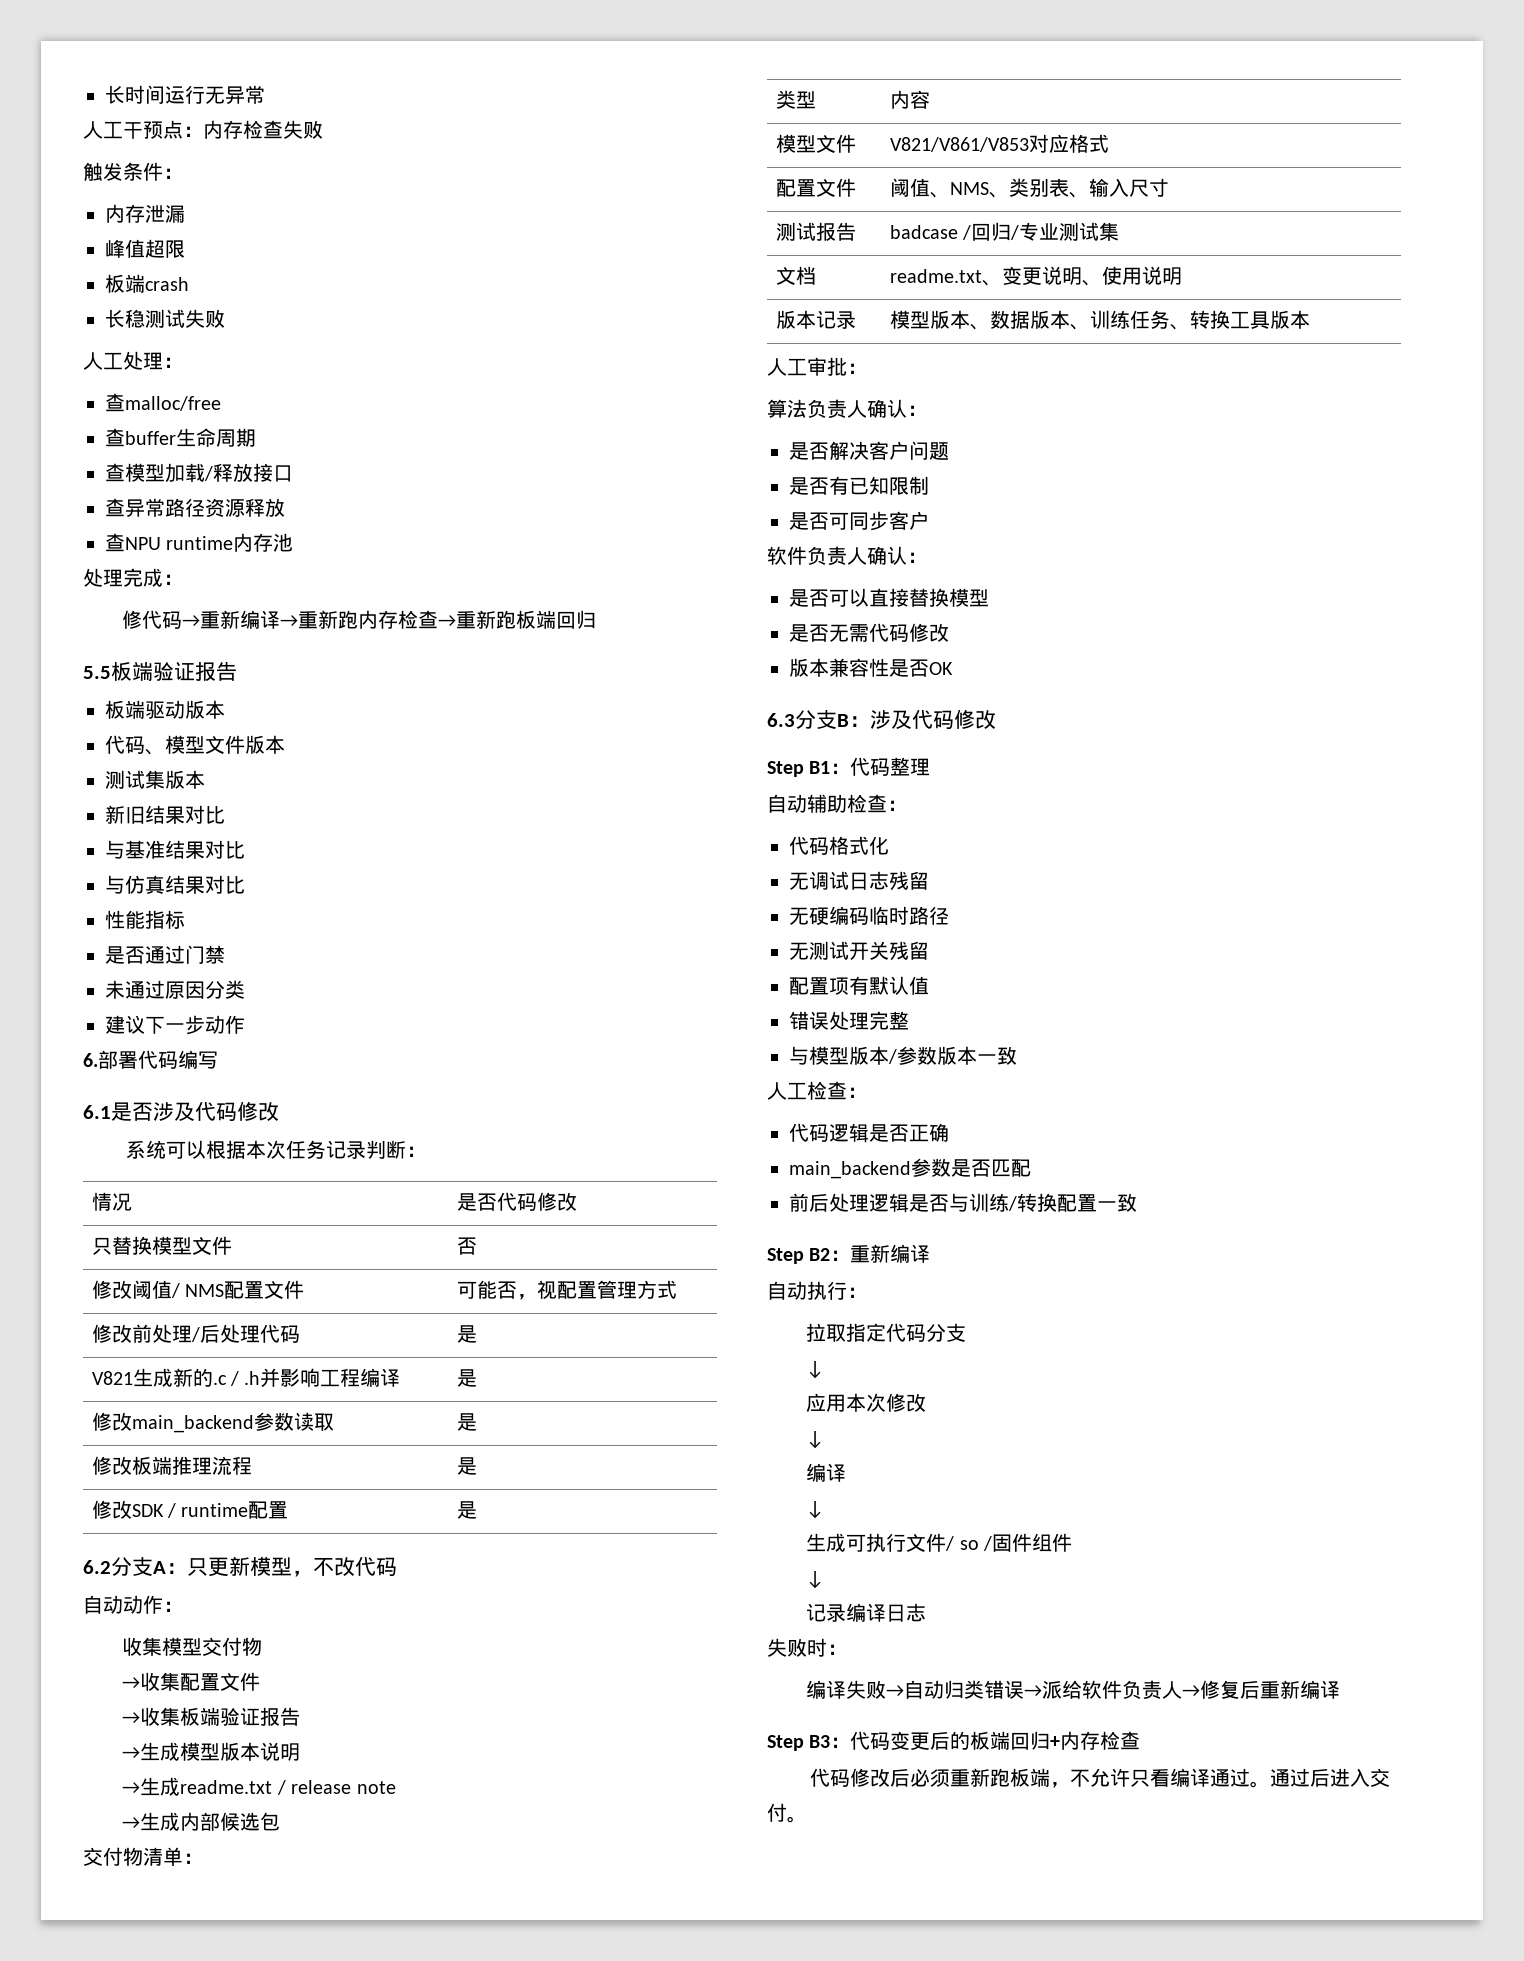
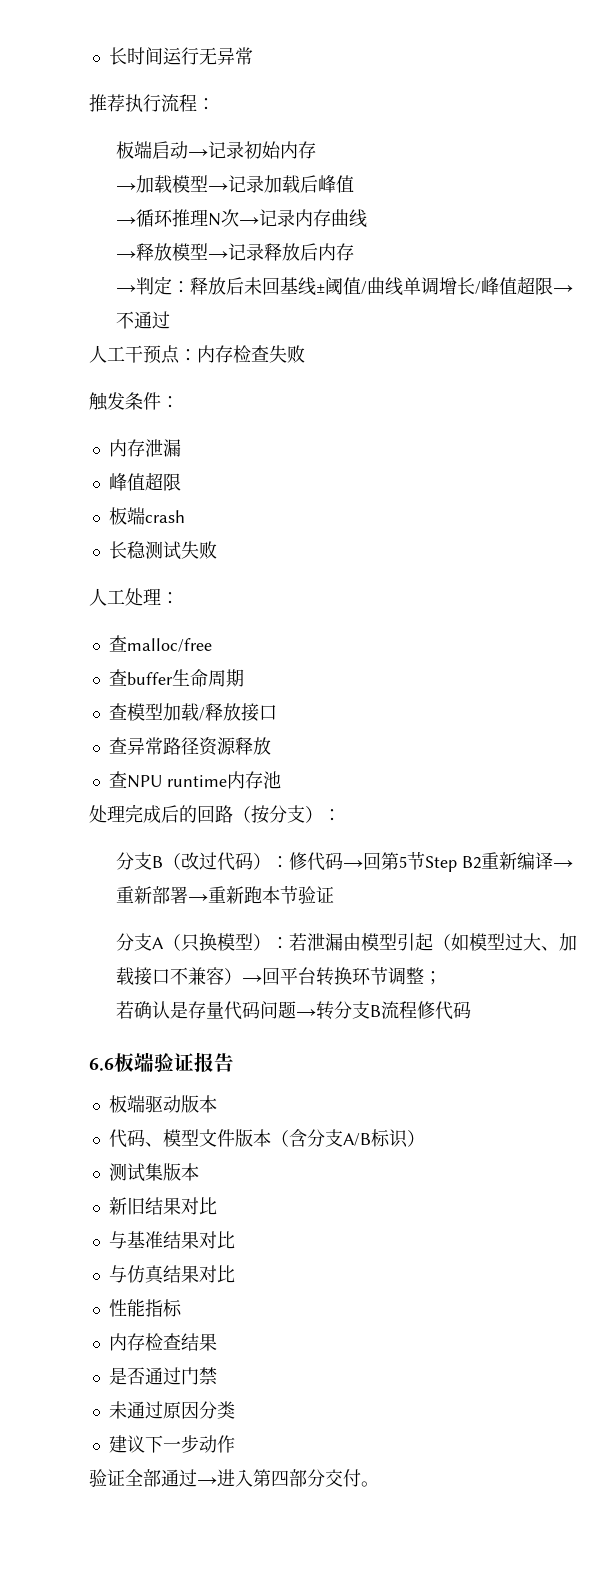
+ 推荐执行流程：
+ 板端启动→记录初始内存
+ →加载模型→记录加载后峰值
+ →循环推理N次→记录内存曲线
+ →释放模型→记录释放后内存
+ →判定：释放后未回基线±阈值/曲线单调增长/峰值超限→不通过
- 处理完成：
- 修代码→重新编译→重新跑内存检查→重新跑板端回归
- 5.5板端验证报告
+ 处理完成后的回路（按分支）：
+ 分支B（改过代码）：修代码→回第5节Step B2重新编译→重新部署→重新跑本节验证
+ 分支A（只换模型）：若泄漏由模型引起（如模型过大、加载接口不兼容）→回平台转换环节调整；
+ 若确认是存量代码问题→转分支B流程修代码
+ 6.6板端验证报告
- 代码、模型文件版本
+ 代码、模型文件版本（含分支A/B标识）
+ 内存检查结果
- 6.部署代码编写
- 6.1是否涉及代码修改
- 系统可以根据本次任务记录判断：
- 情况 | 是否代码修改
- 只替换模型文件 | 否
- 修改阈值/ NMS配置文件 | 可能否，视配置管理方式
- 修改前处理/后处理代码 | 是
- V821生成新的.c / .h并影响工程编译 | 是
- 修改main_backend参数读取 | 是
- 修改板端推理流程 | 是
- 修改SDK / runtime配置 | 是
- 6.2分支A：只更新模型，不改代码
- 自动动作：
- 收集模型交付物
- →收集配置文件
- →收集板端验证报告
- →生成模型版本说明
- →生成readme.txt / release note
- →生成内部候选包
- 交付物清单：
- 类型 | 内容
- 模型文件 | V821/V861/V853对应格式
- 配置文件 | 阈值、NMS、类别表、输入尺寸
- 测试报告 | badcase /回归/专业测试集
- 文档 | readme.txt、变更说明、使用说明
- 版本记录 | 模型版本、数据版本、训练任务、转换工具版本
- 人工审批：
- 算法负责人确认：
- 是否解决客户问题
- 是否有已知限制
- 是否可同步客户
- 软件负责人确认：
- 是否可以直接替换模型
- 是否无需代码修改
- 版本兼容性是否OK
- 6.3分支B：涉及代码修改
- Step B1：代码整理
- 自动辅助检查：
- 代码格式化
- 无调试日志残留
- 无硬编码临时路径
- 无测试开关残留
- 配置项有默认值
- 错误处理完整
- 与模型版本/参数版本一致
- 人工检查：
- 代码逻辑是否正确
- main_backend参数是否匹配
- 前后处理逻辑是否与训练/转换配置一致
- Step B2：重新编译
- 自动执行：
- 拉取指定代码分支
- ↓
- 应用本次修改
- ↓
- 编译
- ↓
- 生成可执行文件/ so /固件组件
- ↓
- 记录编译日志
- 失败时：
- 编译失败→自动归类错误→派给软件负责人→修复后重新编译
- Step B3：代码变更后的板端回归+内存检查
- 代码修改后必须重新跑板端，不允许只看编译通过。通过后进入交付。
+ 验证全部通过→进入第四部分交付。

